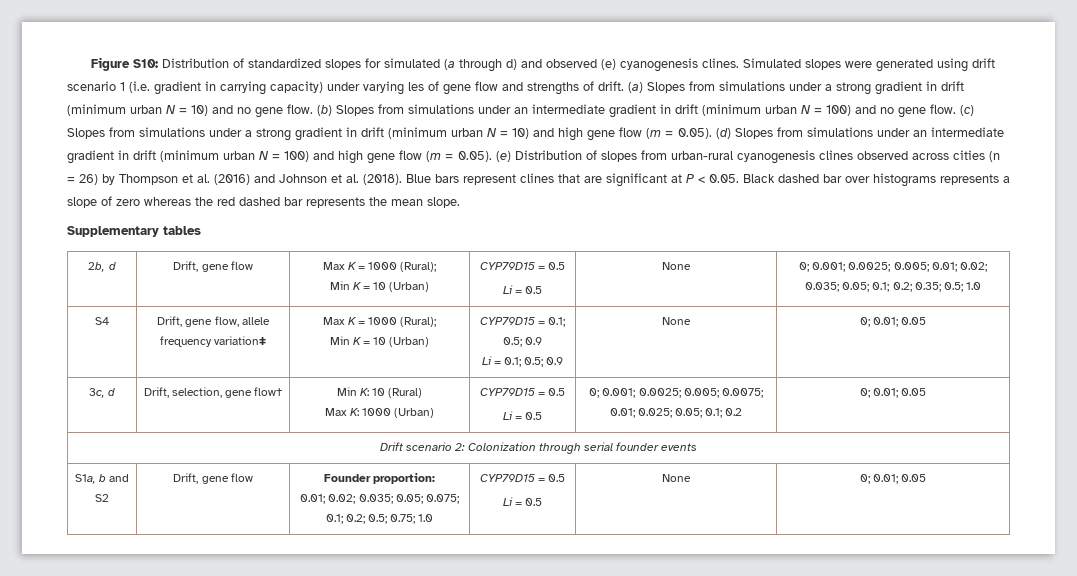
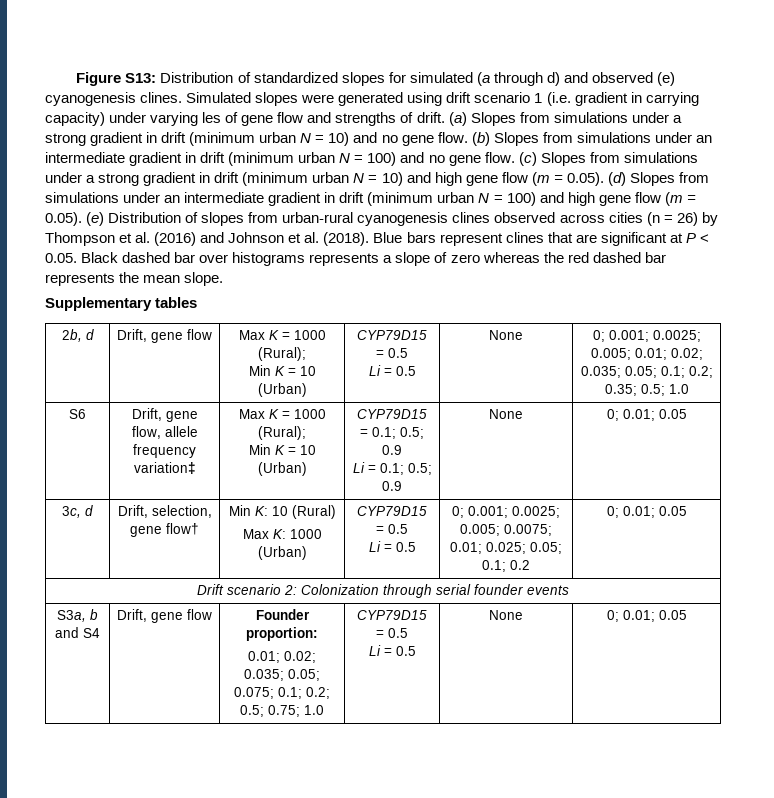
- Figure S10: Distribution of standardized slopes for simulated (a through d) and observed (e) cyanogenesis clines.
+ Figure S13: Distribution of standardized slopes for simulated (a through d) and observed (e) cyanogenesis clines.
- S4 | Drift, gene flow, allele frequency variation‡ | Max K = 1000 (Rural);
+ S6 | Drift, gene flow, allele frequency variation‡ | Max K = 1000 (Rural);
- S1a, b and S2 | Drift, gene flow | Founder proportion:
+ S3a, b and S4 | Drift, gene flow | Founder proportion:

